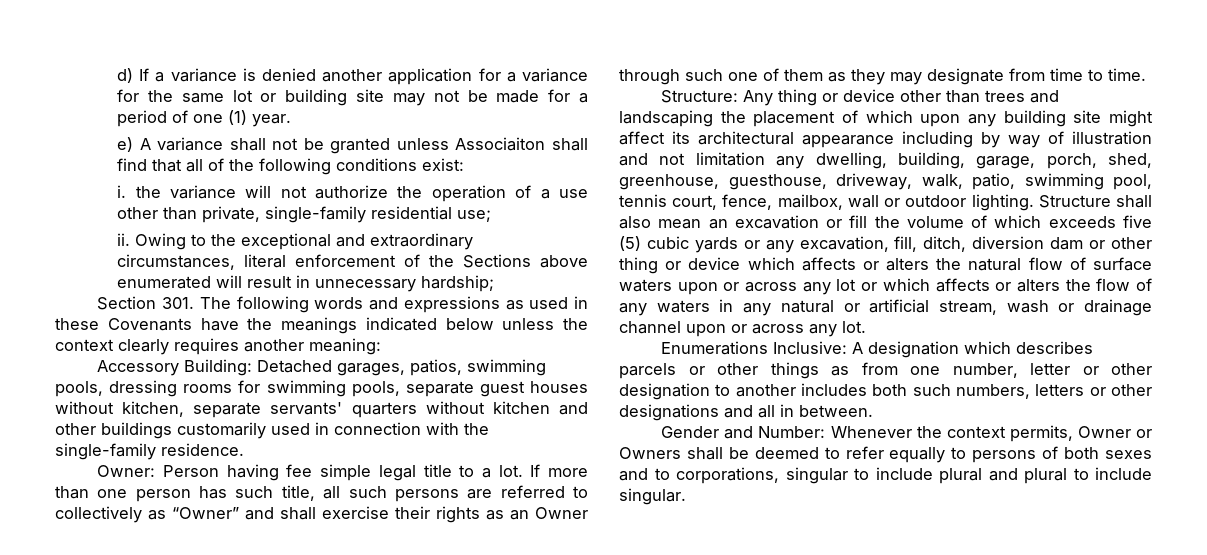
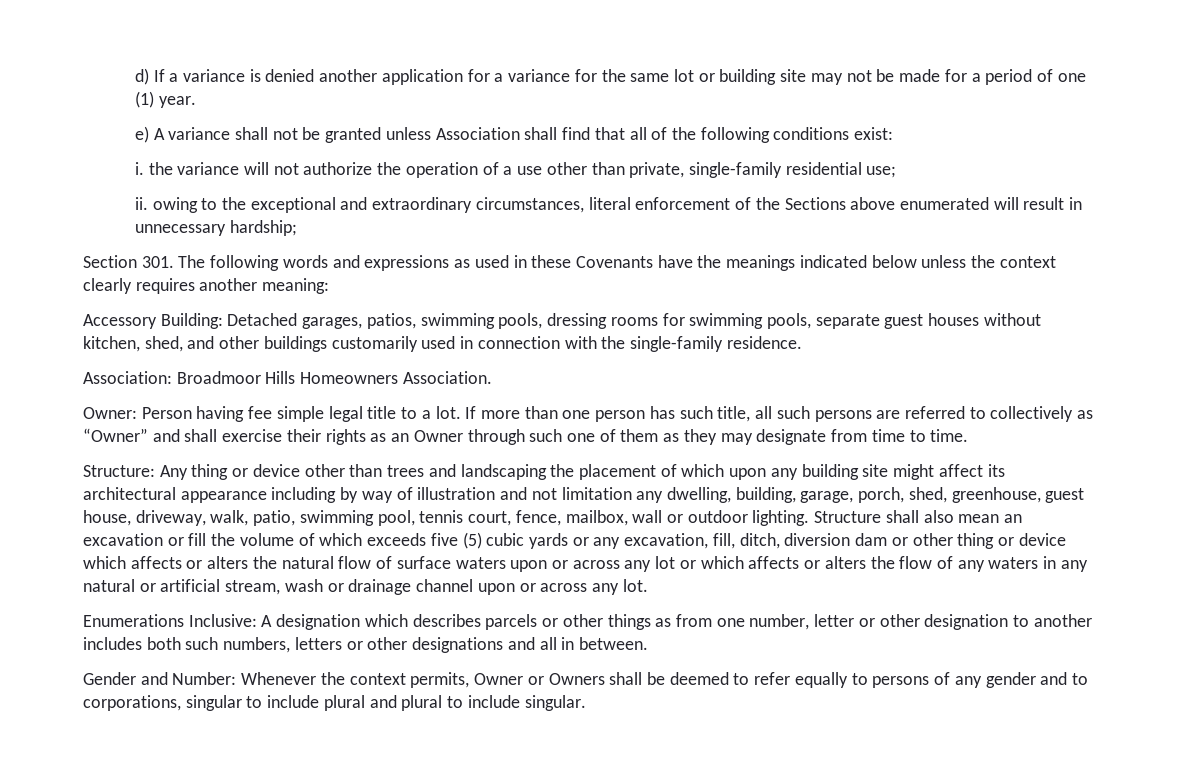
- e) A variance shall not be granted unless Associaiton shall find that all of the following conditions exist:
+ e) A variance shall not be granted unless Association shall find that all of the following conditions exist:
- ii. Owing to the exceptional and extraordinary circumstances, literal enforcement of the Sections above enumerated will result in unnecessary hardship;
+ ii. owing to the exceptional and extraordinary circumstances, literal enforcement of the Sections above enumerated will result in unnecessary hardship;
- Accessory Building: Detached garages, patios, swimming pools, dressing rooms for swimming pools, separate guest houses without kitchen, separate servants' quarters without kitchen and other buildings customarily used in connection with the single-family residence.
+ Accessory Building: Detached garages, patios, swimming pools, dressing rooms for swimming pools, separate guest houses without kitchen, shed, and other buildings customarily used in connection with the single-family residence.
+ Association: Broadmoor Hills Homeowners Association.
- Structure: Any thing or device other than trees and landscaping the placement of which upon any building site might affect its architectural appearance including by way of illustration and not limitation any dwelling, building, garage, porch, shed, greenhouse, guesthouse, driveway, walk, patio, swimming pool, tennis court, fence, mailbox, wall or outdoor lighting.
+ Structure: Any thing or device other than trees and landscaping the placement of which upon any building site might affect its architectural appearance including by way of illustration and not limitation any dwelling, building, garage, porch, shed, greenhouse, guest house, driveway, walk, patio, swimming pool, tennis court, fence, mailbox, wall or outdoor lighting.
- Gender and Number: Whenever the context permits, Owner or Owners shall be deemed to refer equally to persons of both sexes and to corporations, singular to include plural and plural to include singular.
+ Gender and Number: Whenever the context permits, Owner or Owners shall be deemed to refer equally to persons of any gender and to corporations, singular to include plural and plural to include singular.

